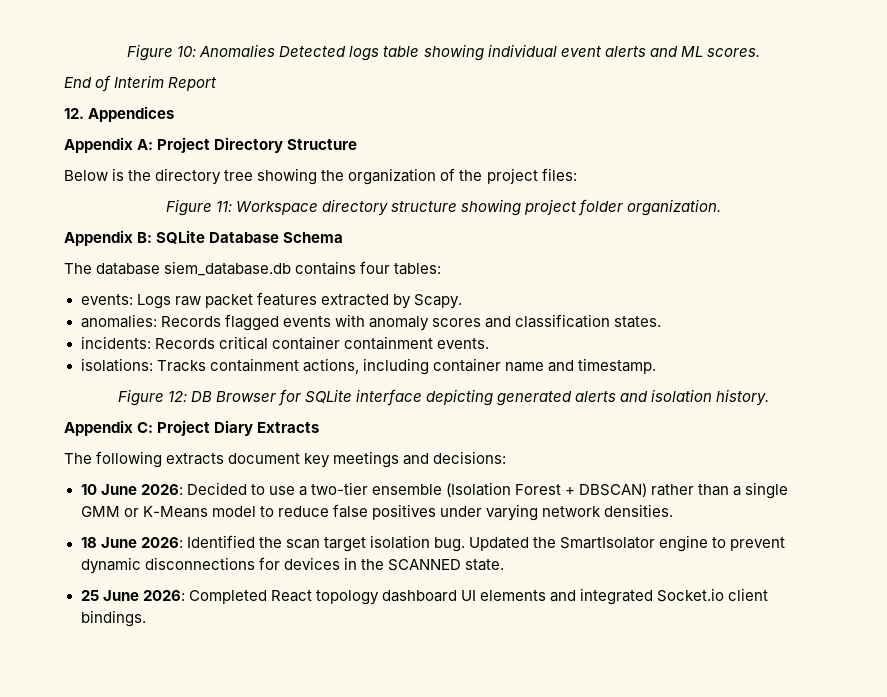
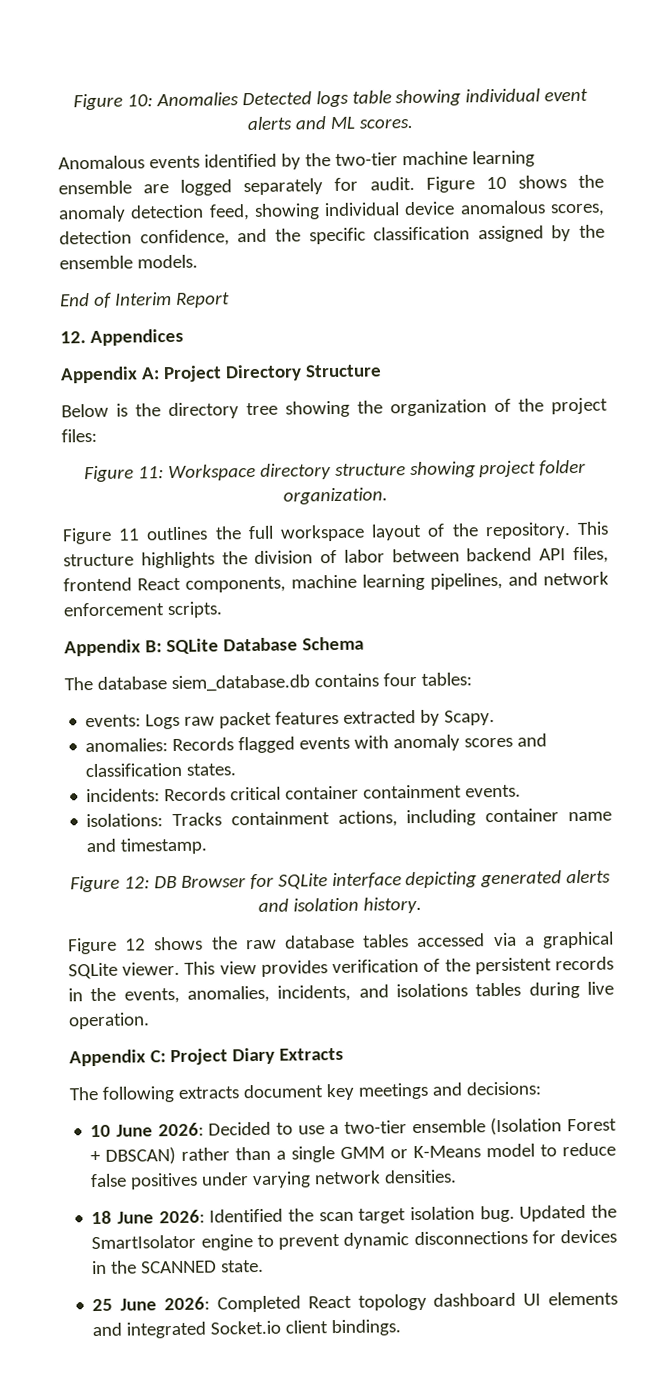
+ Anomalous events identified by the two-tier machine learning ensemble are logged separately for audit. Figure 10 shows the anomaly detection feed, showing individual device anomalous scores, detection confidence, and the specific classification assigned by the ensemble models.
+ Figure 11 outlines the full workspace layout of the repository. This structure highlights the division of labor between backend API files, frontend React components, machine learning pipelines, and network enforcement scripts.
+ Figure 12 shows the raw database tables accessed via a graphical SQLite viewer. This view provides verification of the persistent records in the events, anomalies, incidents, and isolations tables during live operation.

